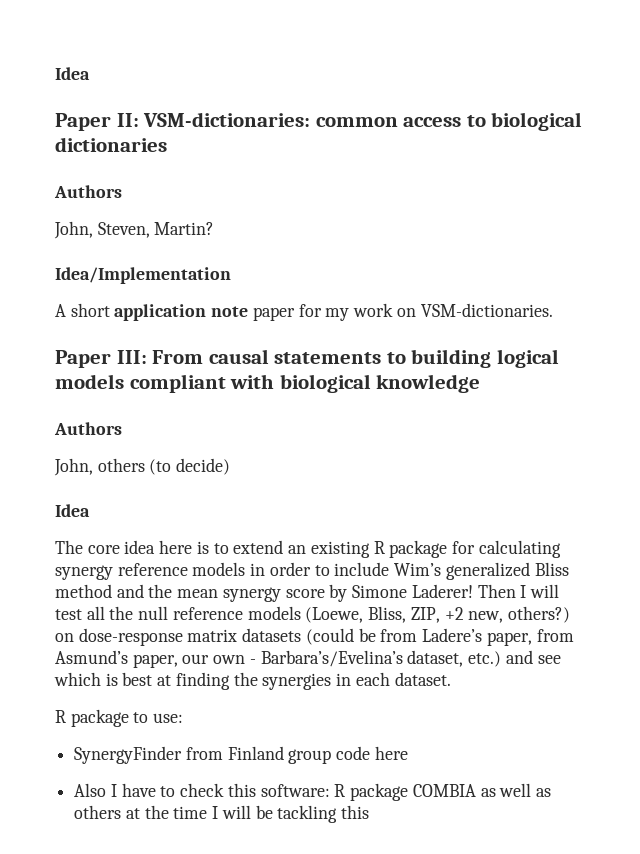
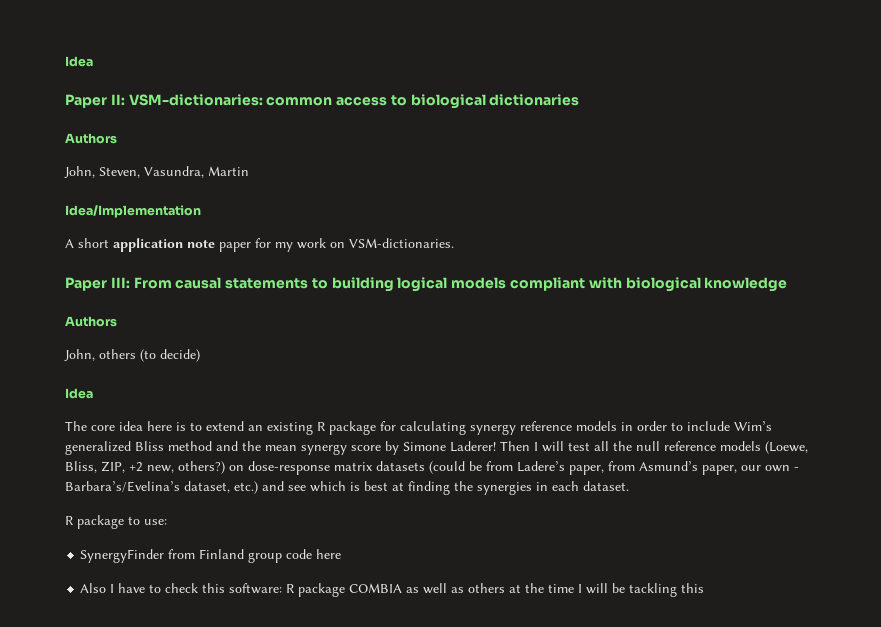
- John, Steven, Martin?
+ John, Steven, Vasundra, Martin

